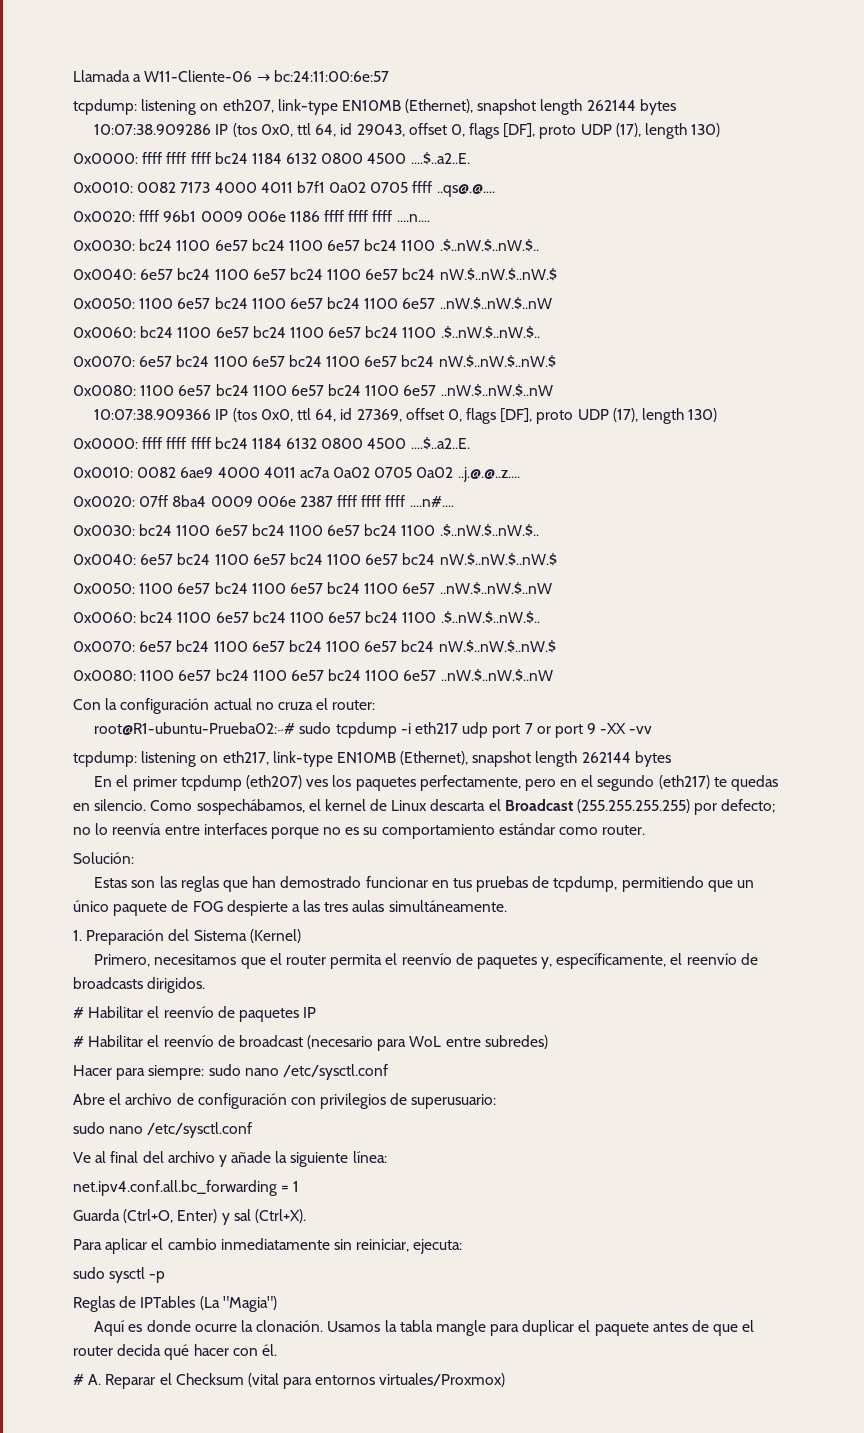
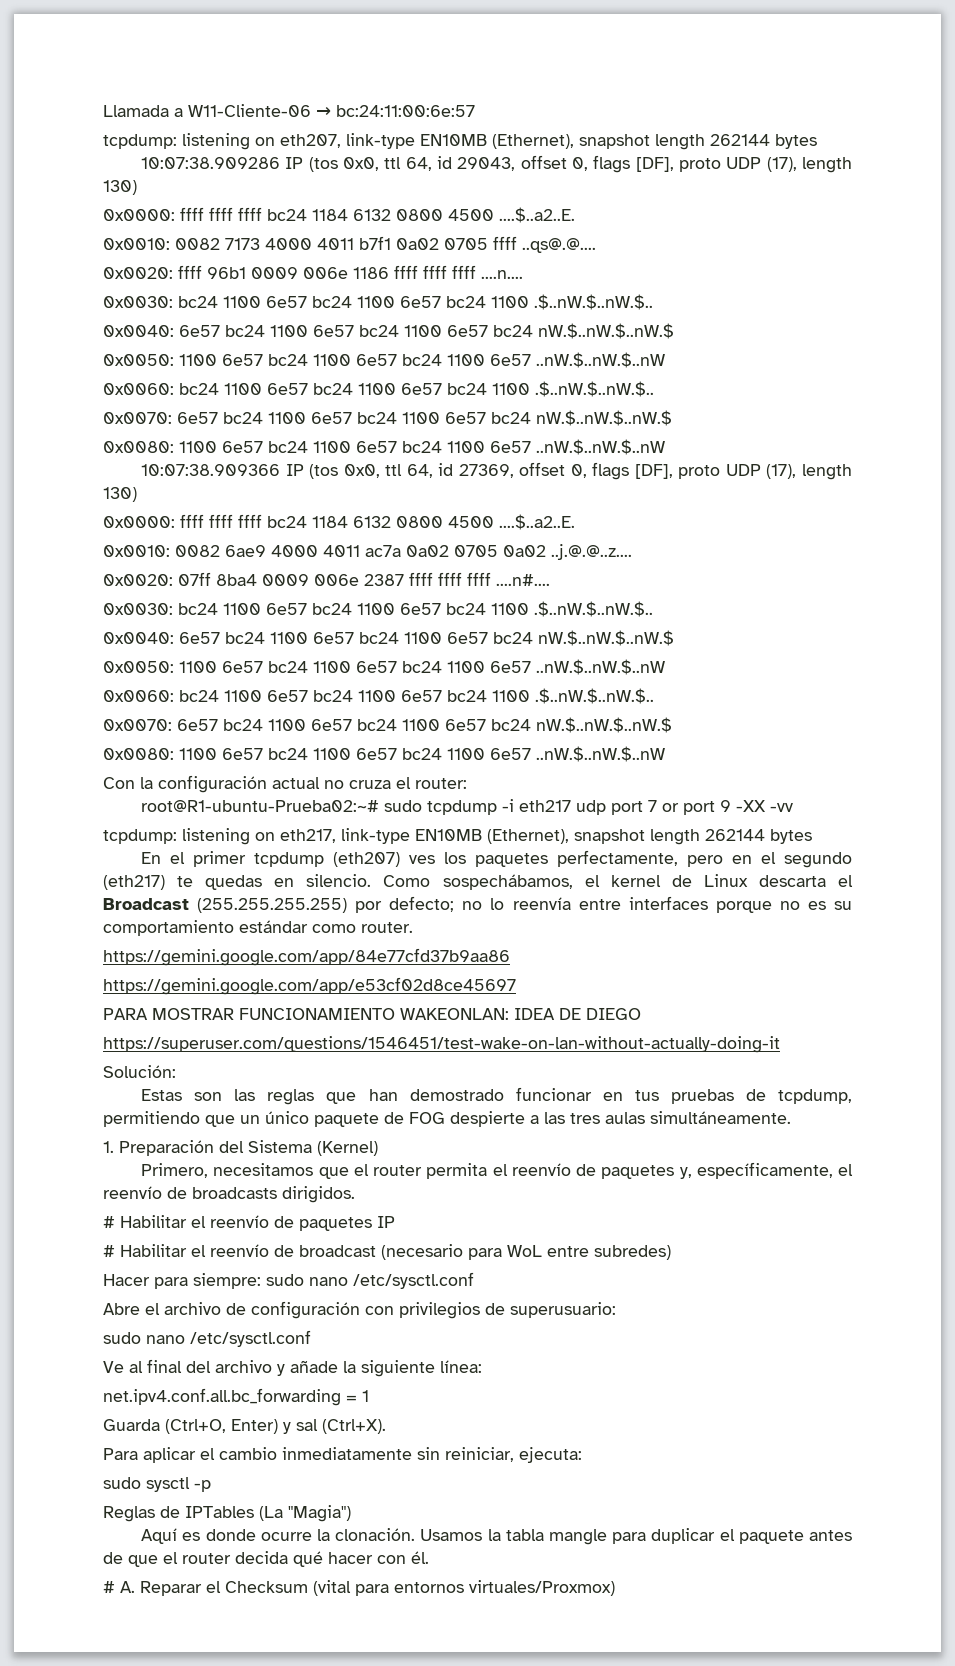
+ https://gemini.google.com/app/84e77cfd37b9aa86
+ https://gemini.google.com/app/e53cf02d8ce45697
+ PARA MOSTRAR FUNCIONAMIENTO WAKEONLAN: IDEA DE DIEGO
+ https://superuser.com/questions/1546451/test-wake-on-lan-without-actually-doing-it

